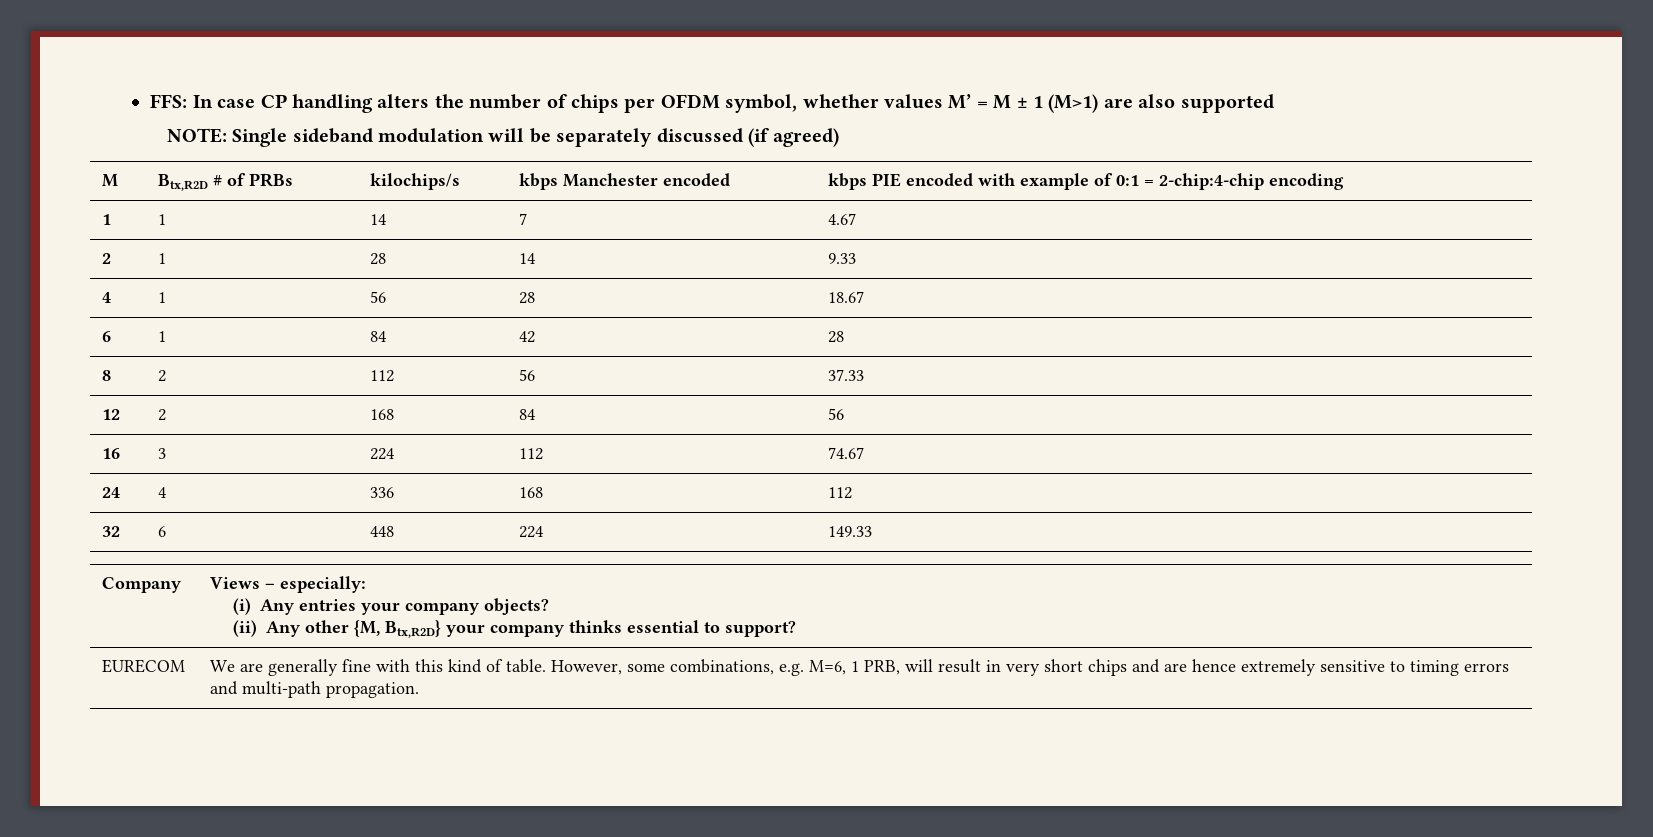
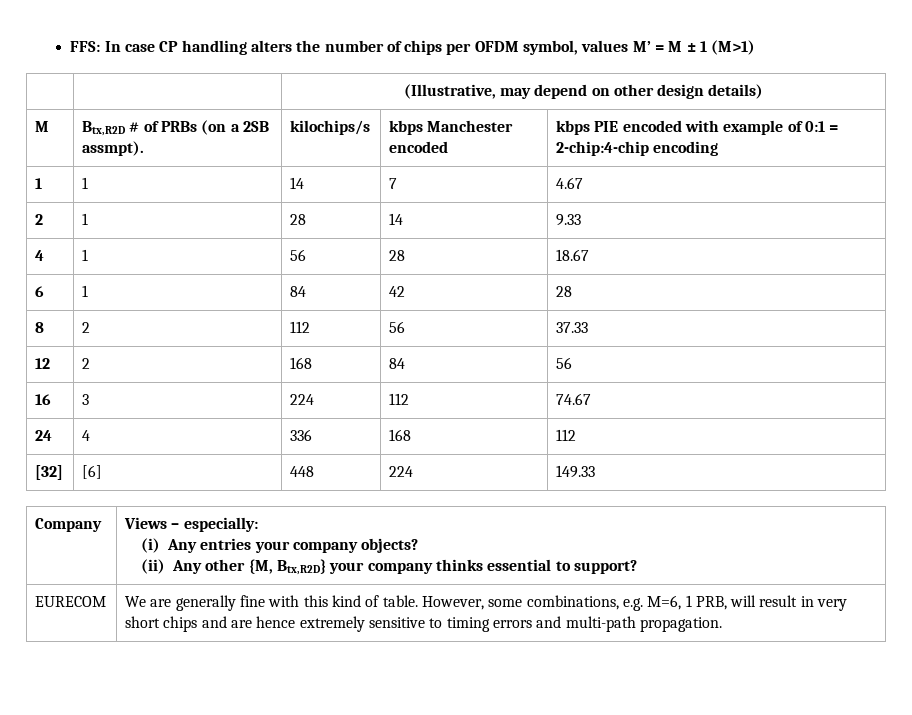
- FFS: In case CP handling alters the number of chips per OFDM symbol, whether values M’ = M ± 1 (M>1) are also supported
- NOTE: Single sideband modulation will be separately discussed (if agreed)
+ FFS: In case CP handling alters the number of chips per OFDM symbol, values M’ = M ± 1 (M>1)
+ | | (Illustrative, may depend on other design details)
- M | Btx,R2D # of PRBs | kilochips/s | kbps Manchester encoded | kbps PIE encoded with example of 0:1 = 2-chip:4-chip encoding
+ M | Btx,R2D # of PRBs (on a 2SB assmpt). | kilochips/s | kbps Manchester encoded | kbps PIE encoded with example of 0:1 = 2-chip:4-chip encoding
- 32 | 6 | 448 | 224 | 149.33
+ [32] | [6] | 448 | 224 | 149.33

